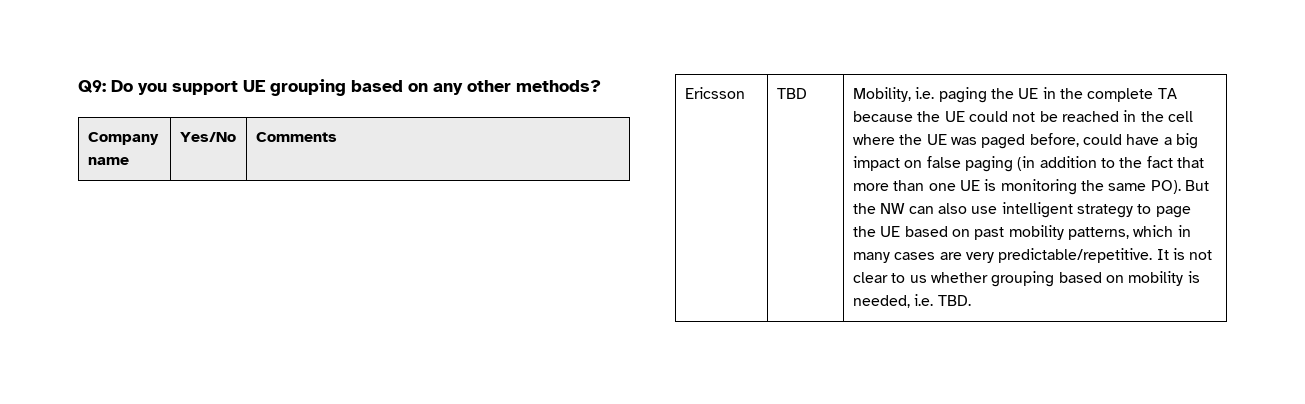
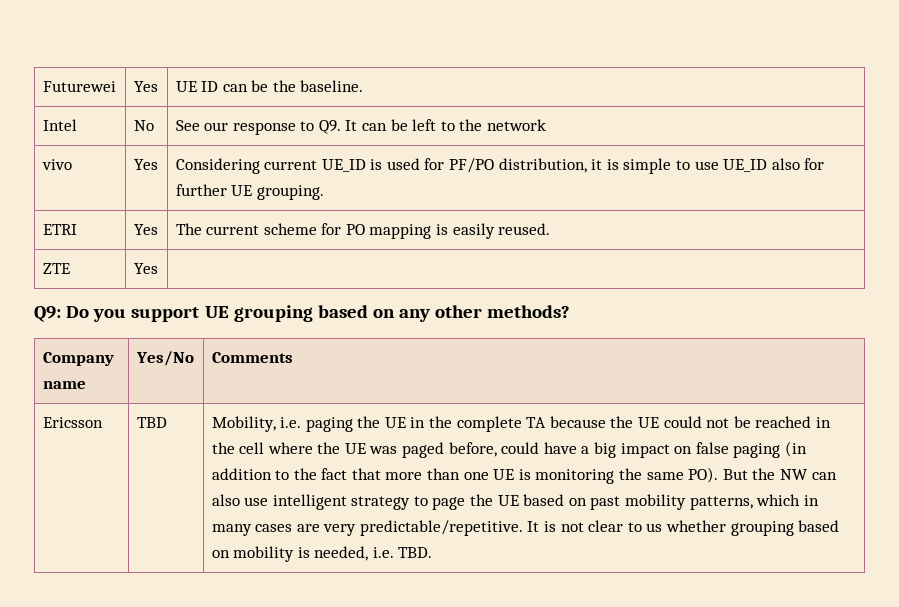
+ Futurewei | Yes | UE ID can be the baseline.
+ Intel | No | See our response to Q9. It can be left to the network
+ vivo | Yes | Considering current UE_ID is used for PF/PO distribution, it is simple to use UE_ID also for further UE grouping.
+ ETRI | Yes | The current scheme for PO mapping is easily reused.
+ ZTE | Yes |

